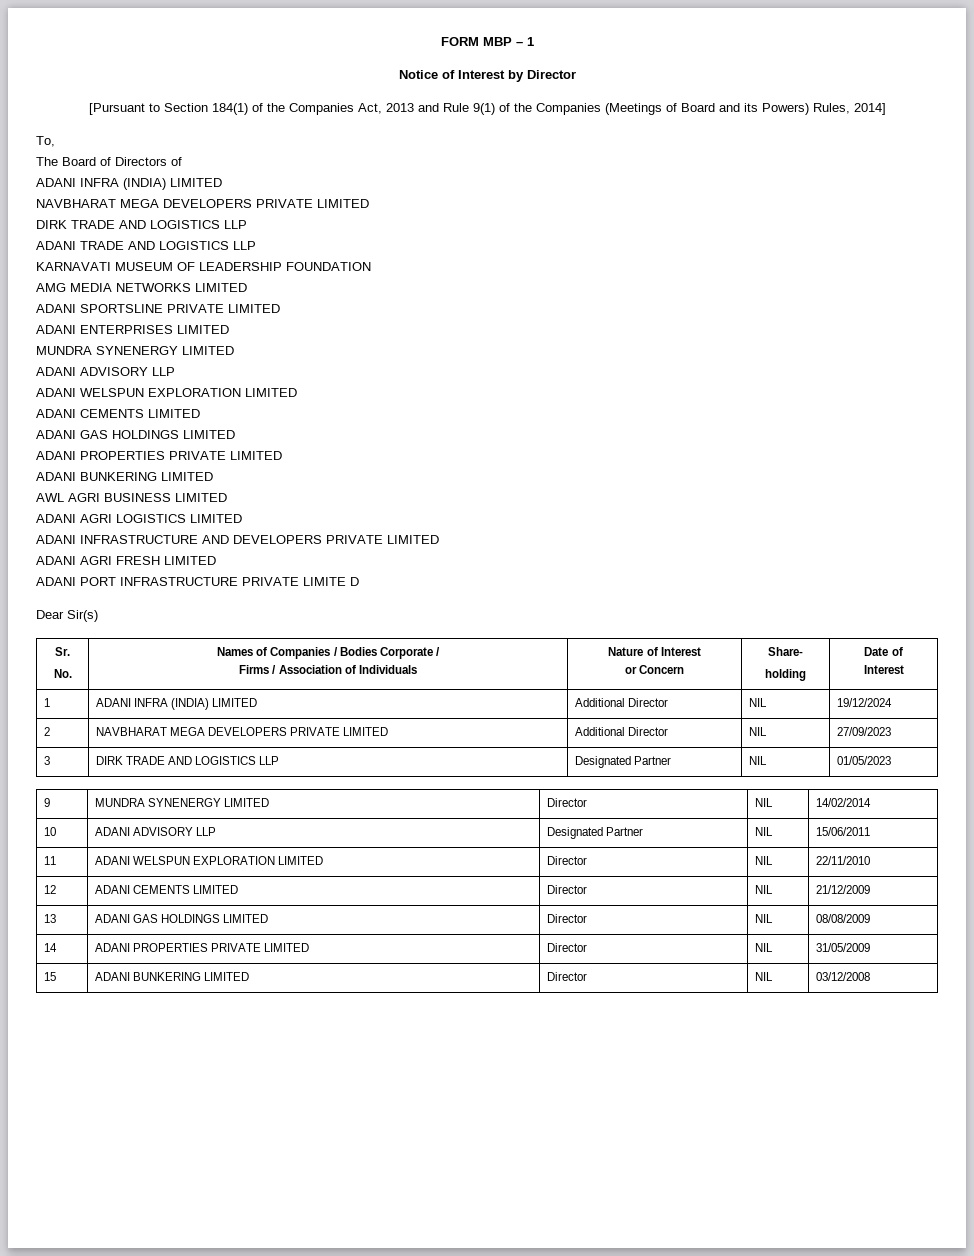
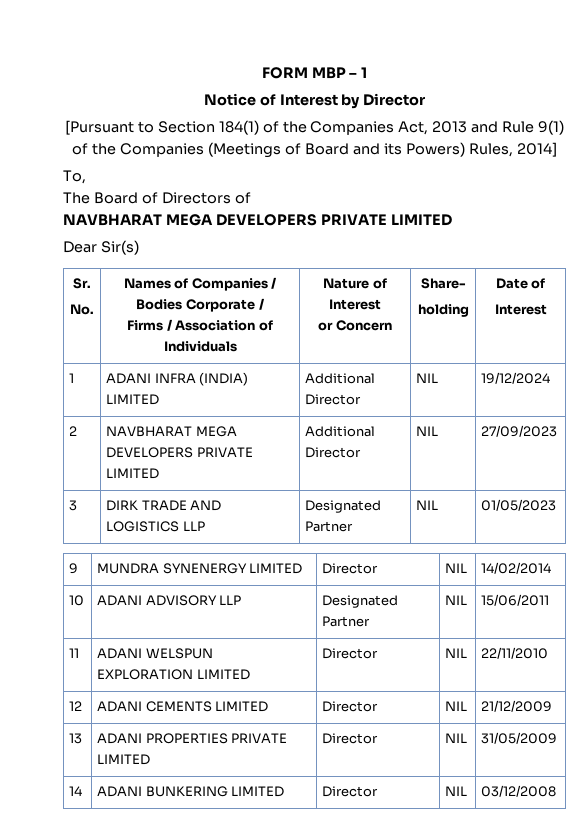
  The Board of Directors of
- ADANI INFRA (INDIA) LIMITED
  NAVBHARAT MEGA DEVELOPERS PRIVATE LIMITED
- DIRK TRADE AND LOGISTICS LLP
- ADANI TRADE AND LOGISTICS LLP
- KARNAVATI MUSEUM OF LEADERSHIP FOUNDATION
- AMG MEDIA NETWORKS LIMITED
- ADANI SPORTSLINE PRIVATE LIMITED
- ADANI ENTERPRISES LIMITED
- MUNDRA SYNENERGY LIMITED
- ADANI ADVISORY LLP
- ADANI WELSPUN EXPLORATION LIMITED
- ADANI CEMENTS LIMITED
- ADANI GAS HOLDINGS LIMITED
- ADANI PROPERTIES PRIVATE LIMITED
- ADANI BUNKERING LIMITED
- AWL AGRI BUSINESS LIMITED
- ADANI AGRI LOGISTICS LIMITED
- ADANI INFRASTRUCTURE AND DEVELOPERS PRIVATE LIMITED
- ADANI AGRI FRESH LIMITED
- ADANI PORT INFRASTRUCTURE PRIVATE LIMITE D
- 13 | ADANI GAS HOLDINGS LIMITED | Director | NIL | 08/08/2009
- 14 | ADANI PROPERTIES PRIVATE LIMITED | Director | NIL | 31/05/2009
+ 13 | ADANI PROPERTIES PRIVATE LIMITED | Director | NIL | 31/05/2009
- 15 | ADANI BUNKERING LIMITED | Director | NIL | 03/12/2008
+ 14 | ADANI BUNKERING LIMITED | Director | NIL | 03/12/2008

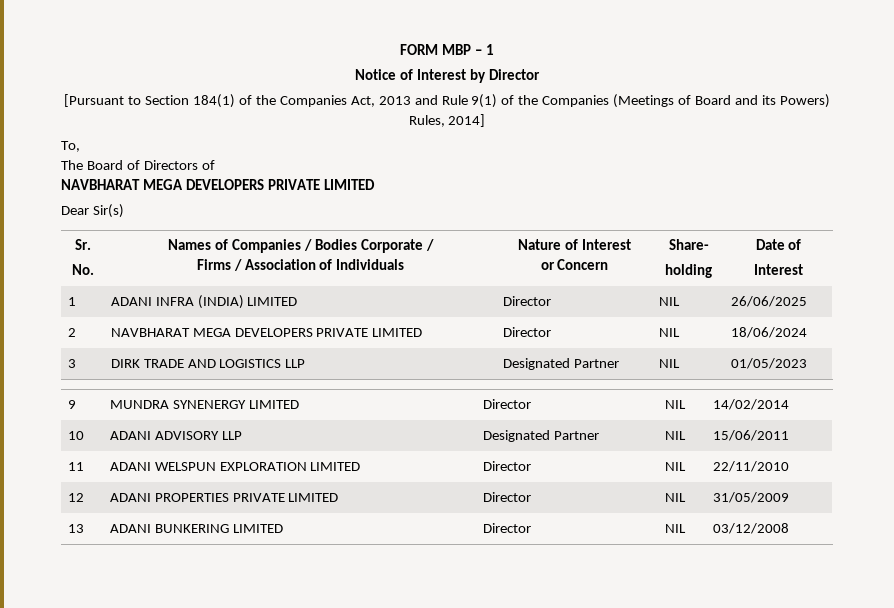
- 1 | ADANI INFRA (INDIA) LIMITED | Additional Director | NIL | 19/12/2024
+ 1 | ADANI INFRA (INDIA) LIMITED | Director | NIL | 26/06/2025
- 2 | NAVBHARAT MEGA DEVELOPERS PRIVATE LIMITED | Additional Director | NIL | 27/09/2023
+ 2 | NAVBHARAT MEGA DEVELOPERS PRIVATE LIMITED | Director | NIL | 18/06/2024
- 12 | ADANI CEMENTS LIMITED | Director | NIL | 21/12/2009
- 13 | ADANI PROPERTIES PRIVATE LIMITED | Director | NIL | 31/05/2009
+ 12 | ADANI PROPERTIES PRIVATE LIMITED | Director | NIL | 31/05/2009
- 14 | ADANI BUNKERING LIMITED | Director | NIL | 03/12/2008
+ 13 | ADANI BUNKERING LIMITED | Director | NIL | 03/12/2008

